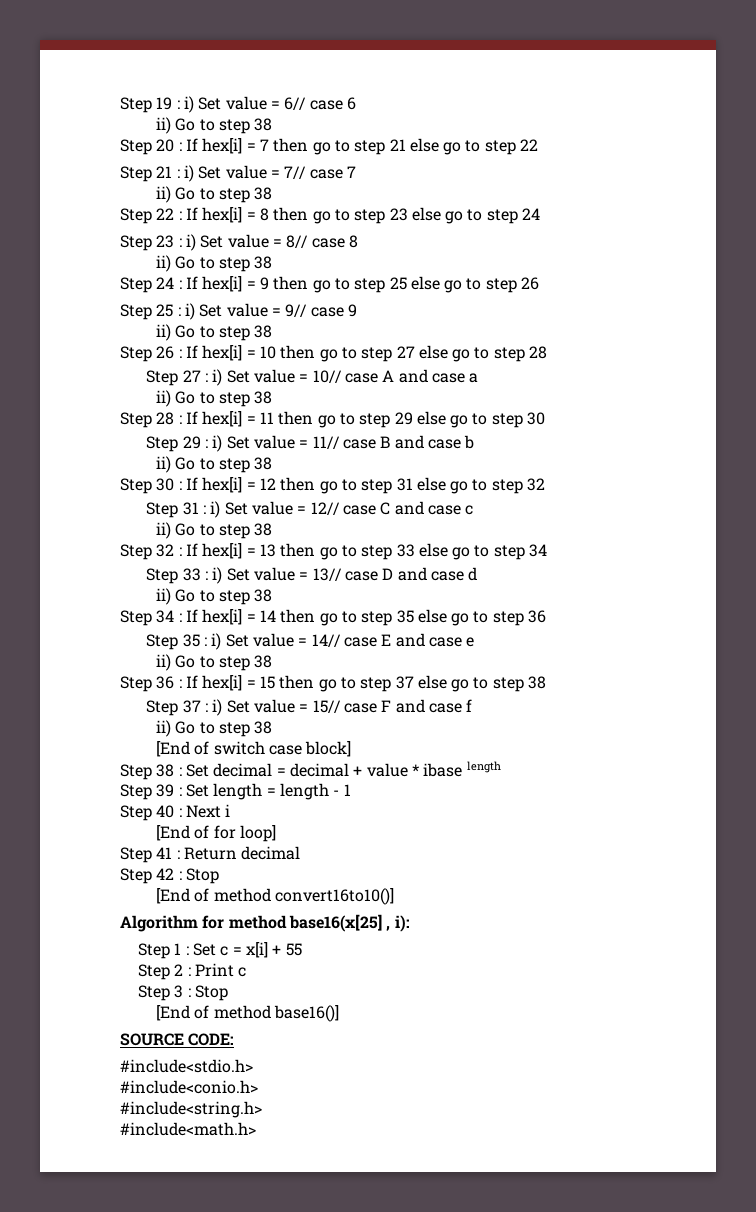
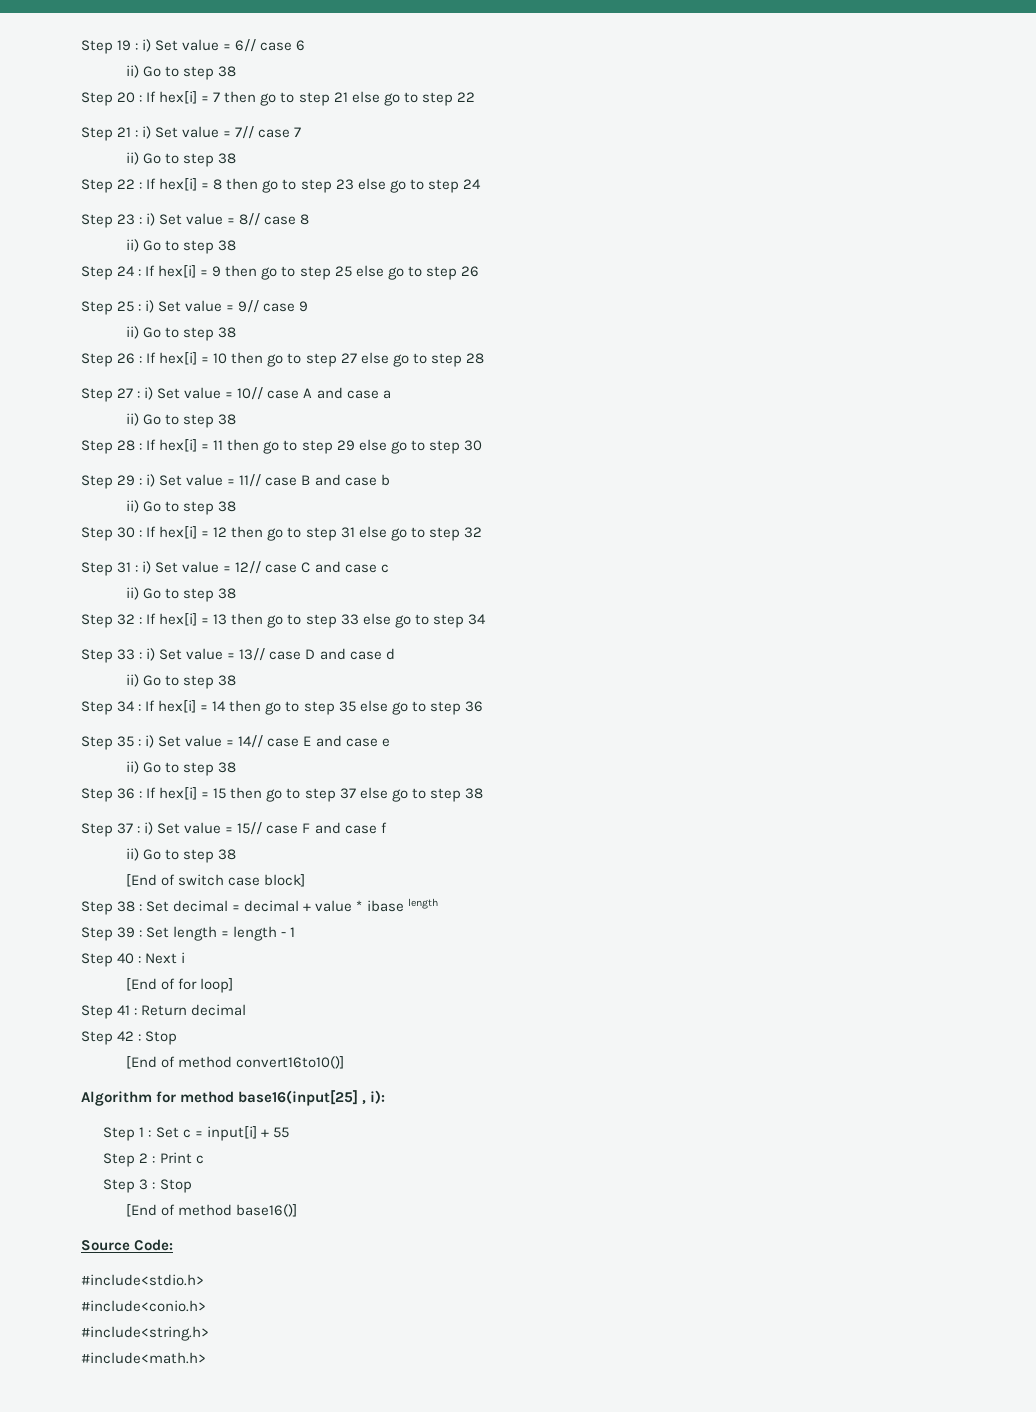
- Algorithm for method base16(x[25] , i):
+ Algorithm for method base16(input[25] , i):
- Step 1 : Set c = x[i] + 55
+ Step 1 : Set c = input[i] + 55
- SOURCE CODE:
+ Source Code:

